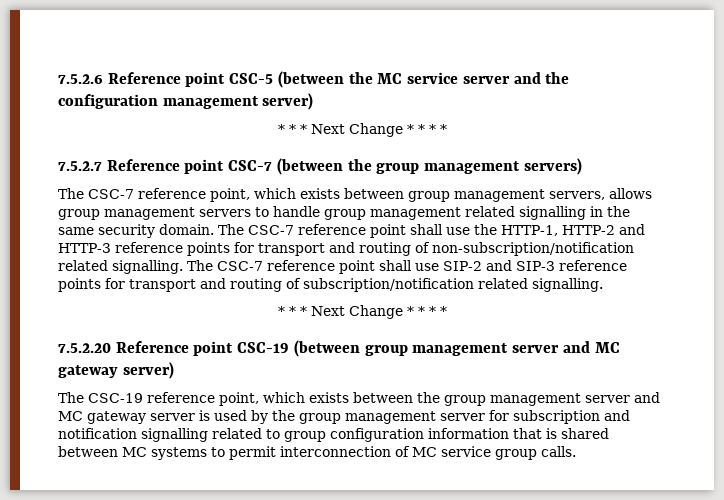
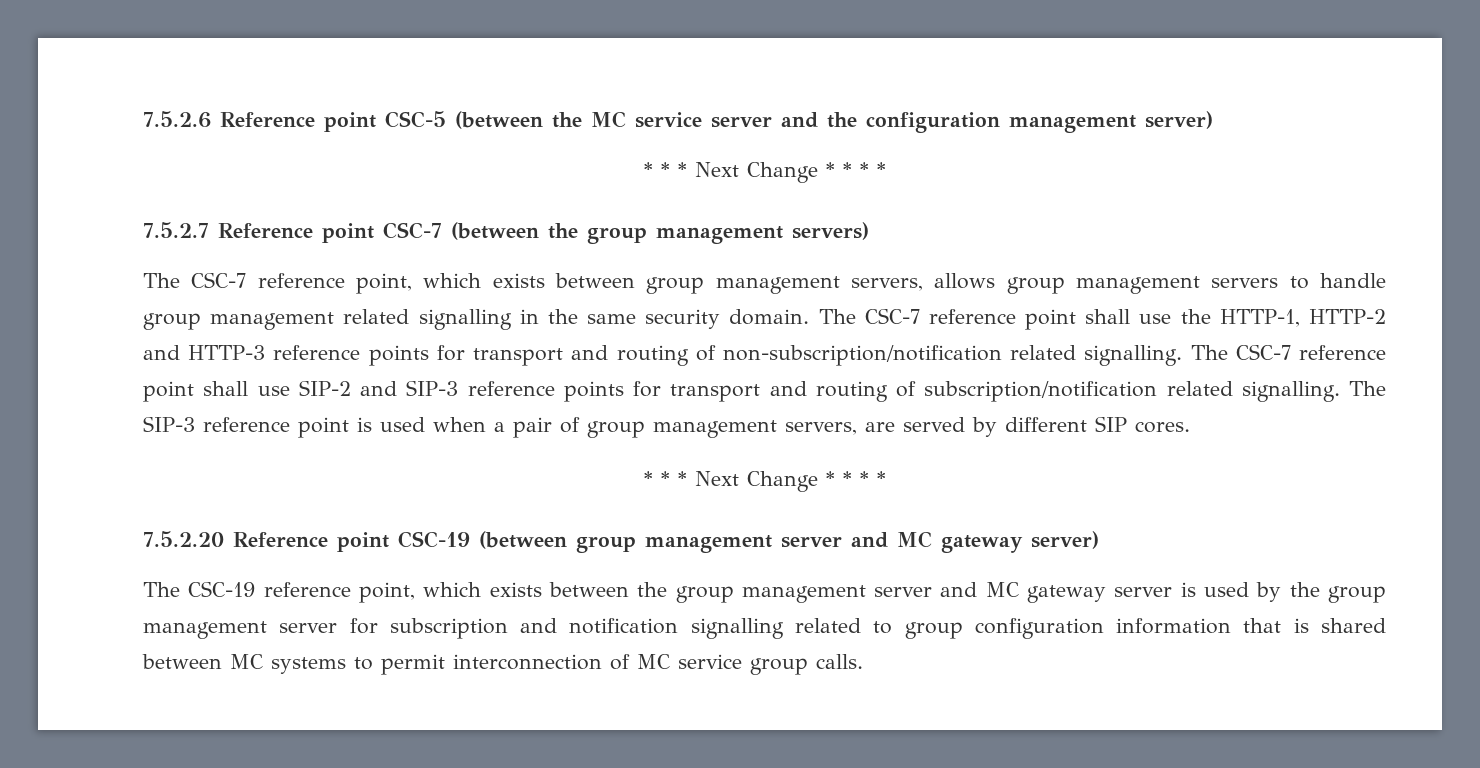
+ The SIP-3 reference point is used when a pair of group management servers, are served by different SIP cores.

